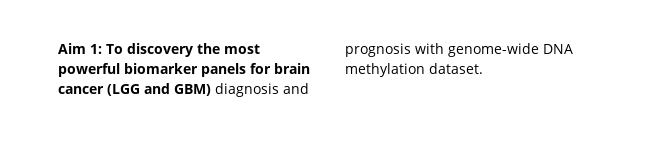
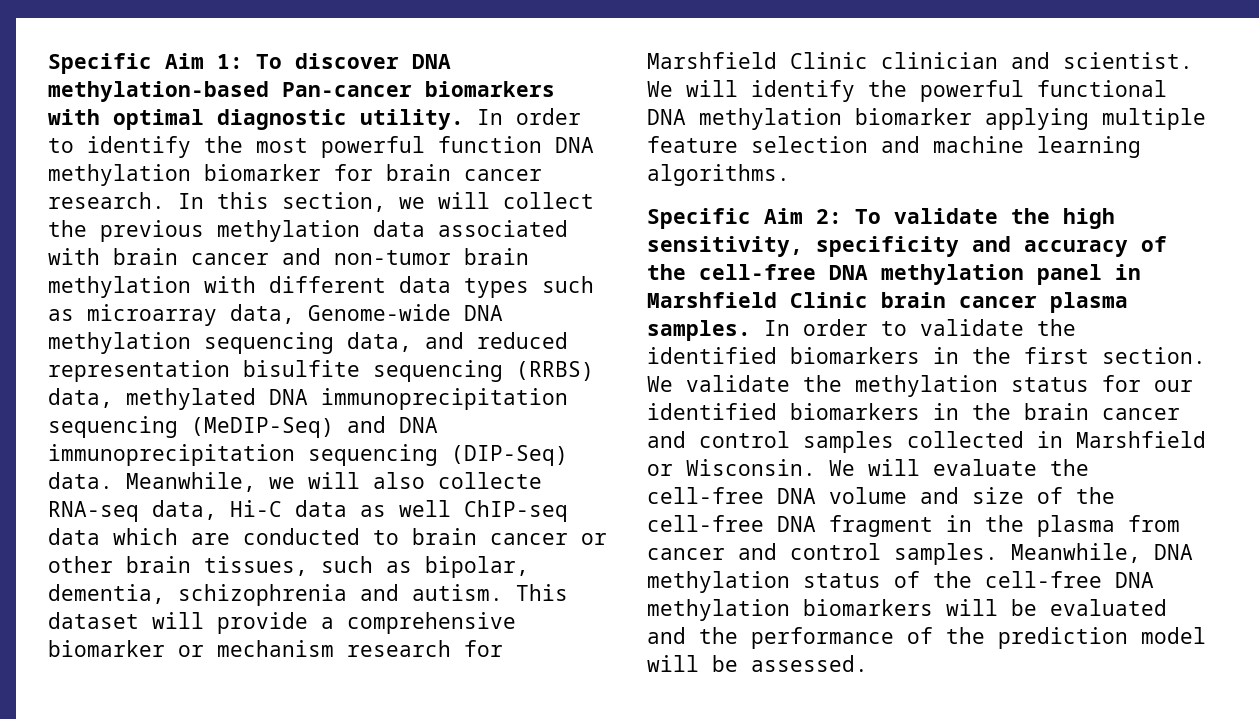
- Aim 1: To discovery the most powerful biomarker panels for brain cancer (LGG and GBM) diagnosis and prognosis with genome-wide DNA methylation dataset.
+ Specific Aim 1: To discover DNA methylation-based Pan-cancer biomarkers with optimal diagnostic utility. In order to identify the most powerful function DNA methylation biomarker for brain cancer research. In this section, we will collect the previous methylation data associated with brain cancer and non-tumor brain methylation with different data types such as microarray data, Genome-wide DNA methylation sequencing data, and reduced representation bisulfite sequencing (RRBS) data, methylated DNA immunoprecipitation sequencing (MeDIP-Seq) and DNA immunoprecipitation sequencing (DIP-Seq) data. Meanwhile, we will also collecte RNA-seq data, Hi-C data as well ChIP-seq data which are conducted to brain cancer or other brain tissues, such as bipolar, dementia, schizophrenia and autism. This dataset will provide a comprehensive biomarker or mechanism research for Marshfield Clinic clinician and scientist. We will identify the powerful functional DNA methylation biomarker applying multiple feature selection and machine learning algorithms.
+ Specific Aim 2: To validate the high sensitivity, specificity and accuracy of the cell-free DNA methylation panel in Marshfield Clinic brain cancer plasma samples. In order to validate the identified biomarkers in the first section. We validate the methylation status for our identified biomarkers in the brain cancer and control samples collected in Marshfield or Wisconsin. We will evaluate the cell-free DNA volume and size of the cell-free DNA fragment in the plasma from cancer and control samples. Meanwhile, DNA methylation status of the cell-free DNA methylation biomarkers will be evaluated and the performance of the prediction model will be assessed.

